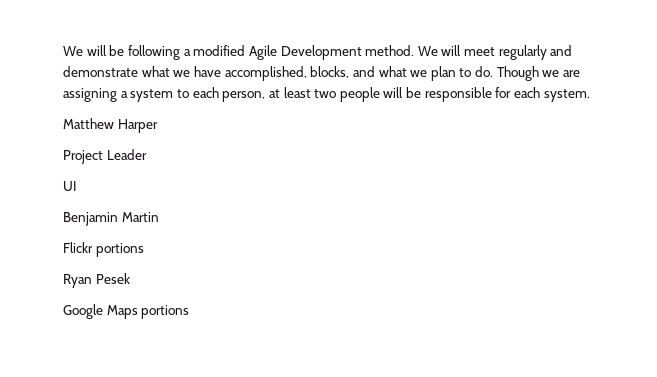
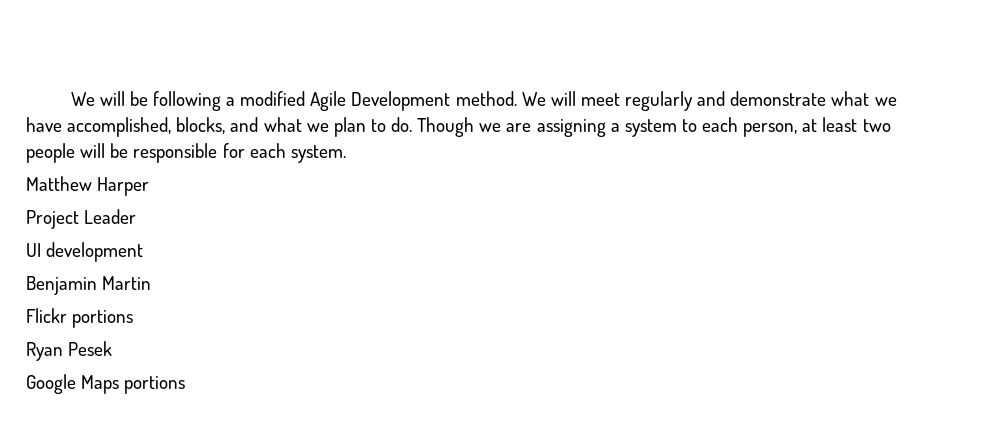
- UI
+ UI development

